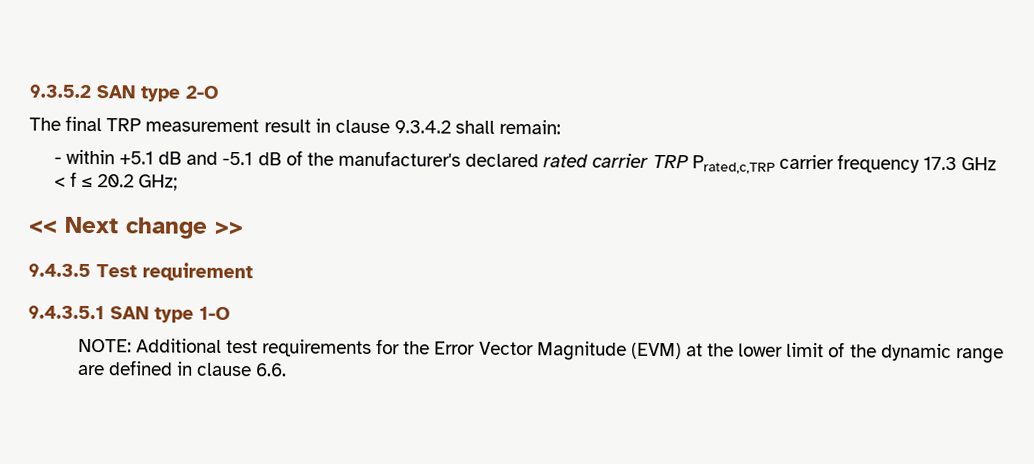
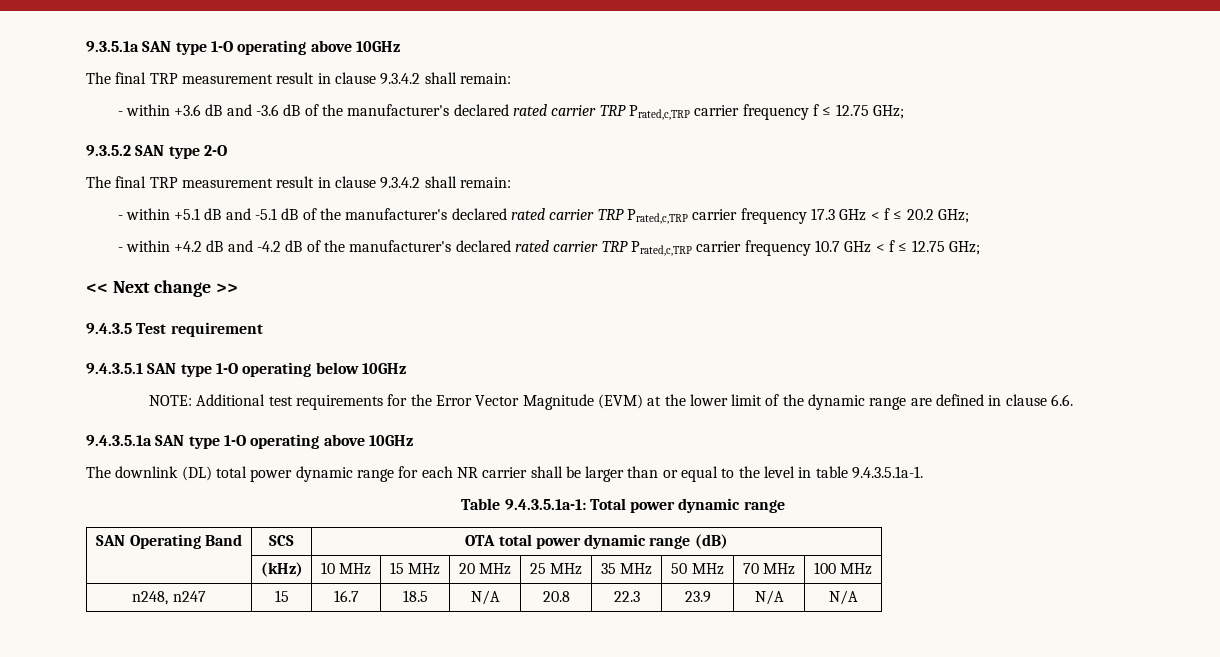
+ 9.3.5.1a SAN type 1-O operating above 10GHz
+ The final TRP measurement result in clause 9.3.4.2 shall remain:
+ - within +3.6 dB and -3.6 dB of the manufacturer's declared rated carrier TRP Prated,c,TRP carrier frequency f ≤ 12.75 GHz;
+ - within +4.2 dB and -4.2 dB of the manufacturer's declared rated carrier TRP Prated,c,TRP carrier frequency 10.7 GHz < f ≤ 12.75 GHz;
- 9.4.3.5.1 SAN type 1-O
+ 9.4.3.5.1 SAN type 1-O operating below 10GHz
+ 9.4.3.5.1a SAN type 1-O operating above 10GHz
+ The downlink (DL) total power dynamic range for each NR carrier shall be larger than or equal to the level in table 9.4.3.5.1a-1.
+ Table 9.4.3.5.1a-1: Total power dynamic range
+ SAN Operating Band | SCS | OTA total power dynamic range (dB)
+ | (kHz) | 10 MHz | 15 MHz | 20 MHz | 25 MHz | 35 MHz | 50 MHz | 70 MHz | 100 MHz
+ n248, n247 | 15 | 16.7 | 18.5 | N/A | 20.8 | 22.3 | 23.9 | N/A | N/A

